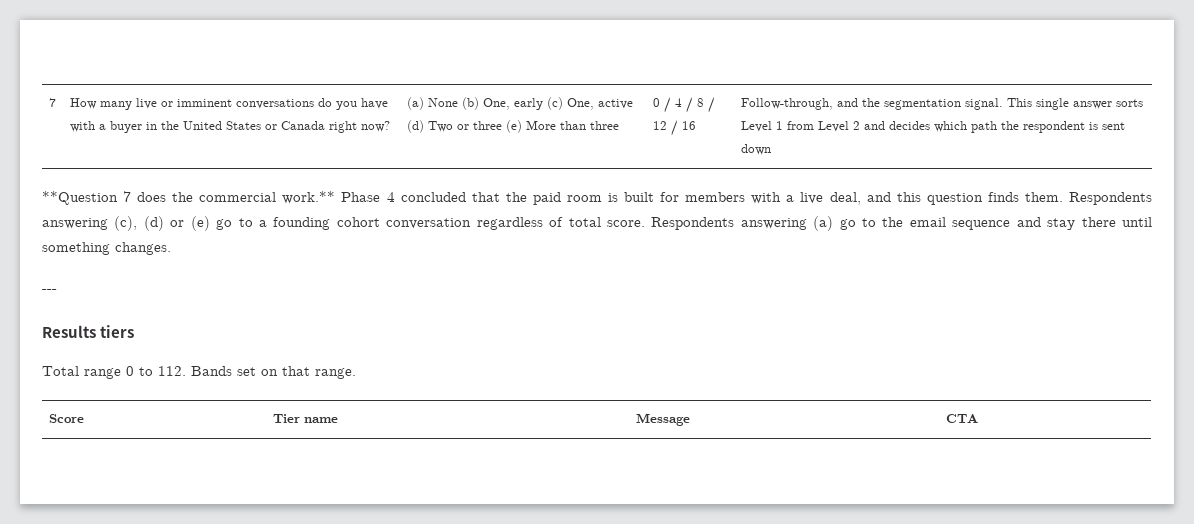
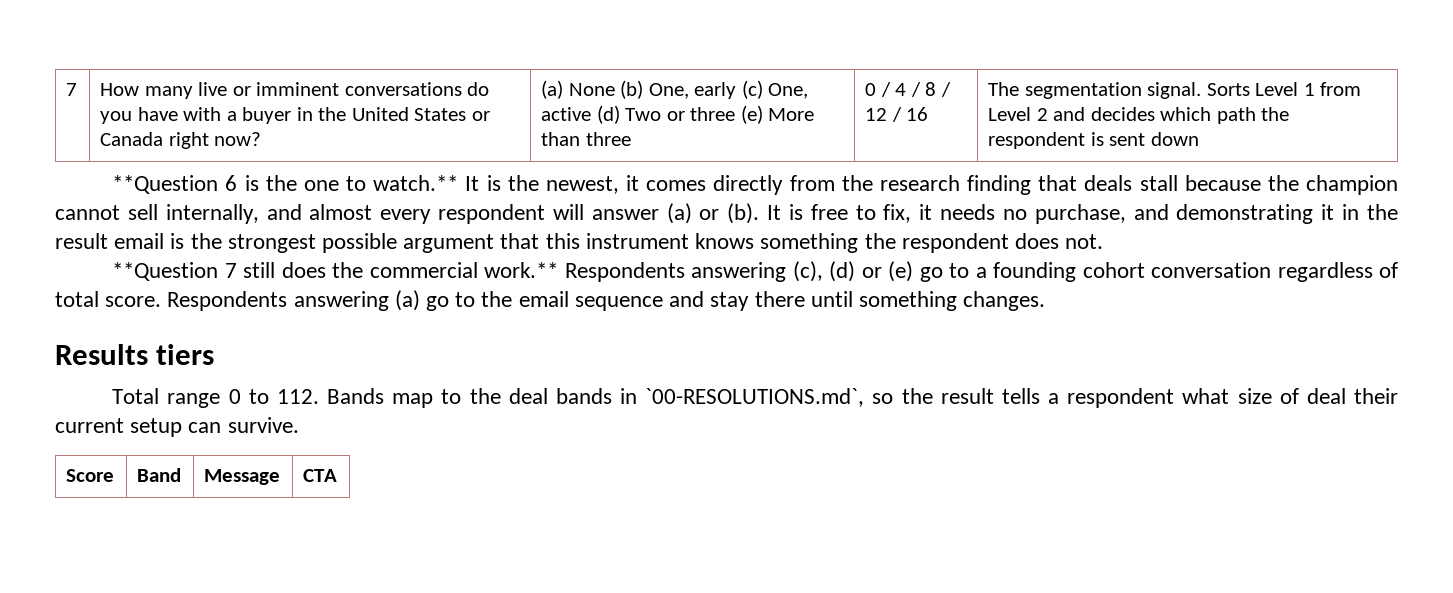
- Follow-through, and the segmentation signal. This single answer sorts Level 1 from Level 2 and decides which path the respondent is sent down
+ The segmentation signal. Sorts Level 1 from Level 2 and decides which path the respondent is sent down
+ **Question 6 is the one to watch.** It is the newest, it comes directly from the research finding that deals stall because the champion cannot sell internally, and almost every respondent will answer (a) or (b). It is free to fix, it needs no purchase, and demonstrating it in the result email is the strongest possible argument that this instrument knows something the respondent does not.
- **Question 7 does the commercial work.** Phase 4 concluded that the paid room is built for members with a live deal, and this question finds them. Respondents answering (c), (d) or (e) go to a founding cohort conversation regardless of total score.
+ **Question 7 still does the commercial work.** Respondents answering (c), (d) or (e) go to a founding cohort conversation regardless of total score.
- ---
- Total range 0 to 112. Bands set on that range.
+ Total range 0 to 112. Bands map to the deal bands in `00-RESOLUTIONS.md`, so the result tells a respondent what size of deal their current setup can survive.
- Score | Tier name | Message | CTA
+ Score | Band | Message | CTA

